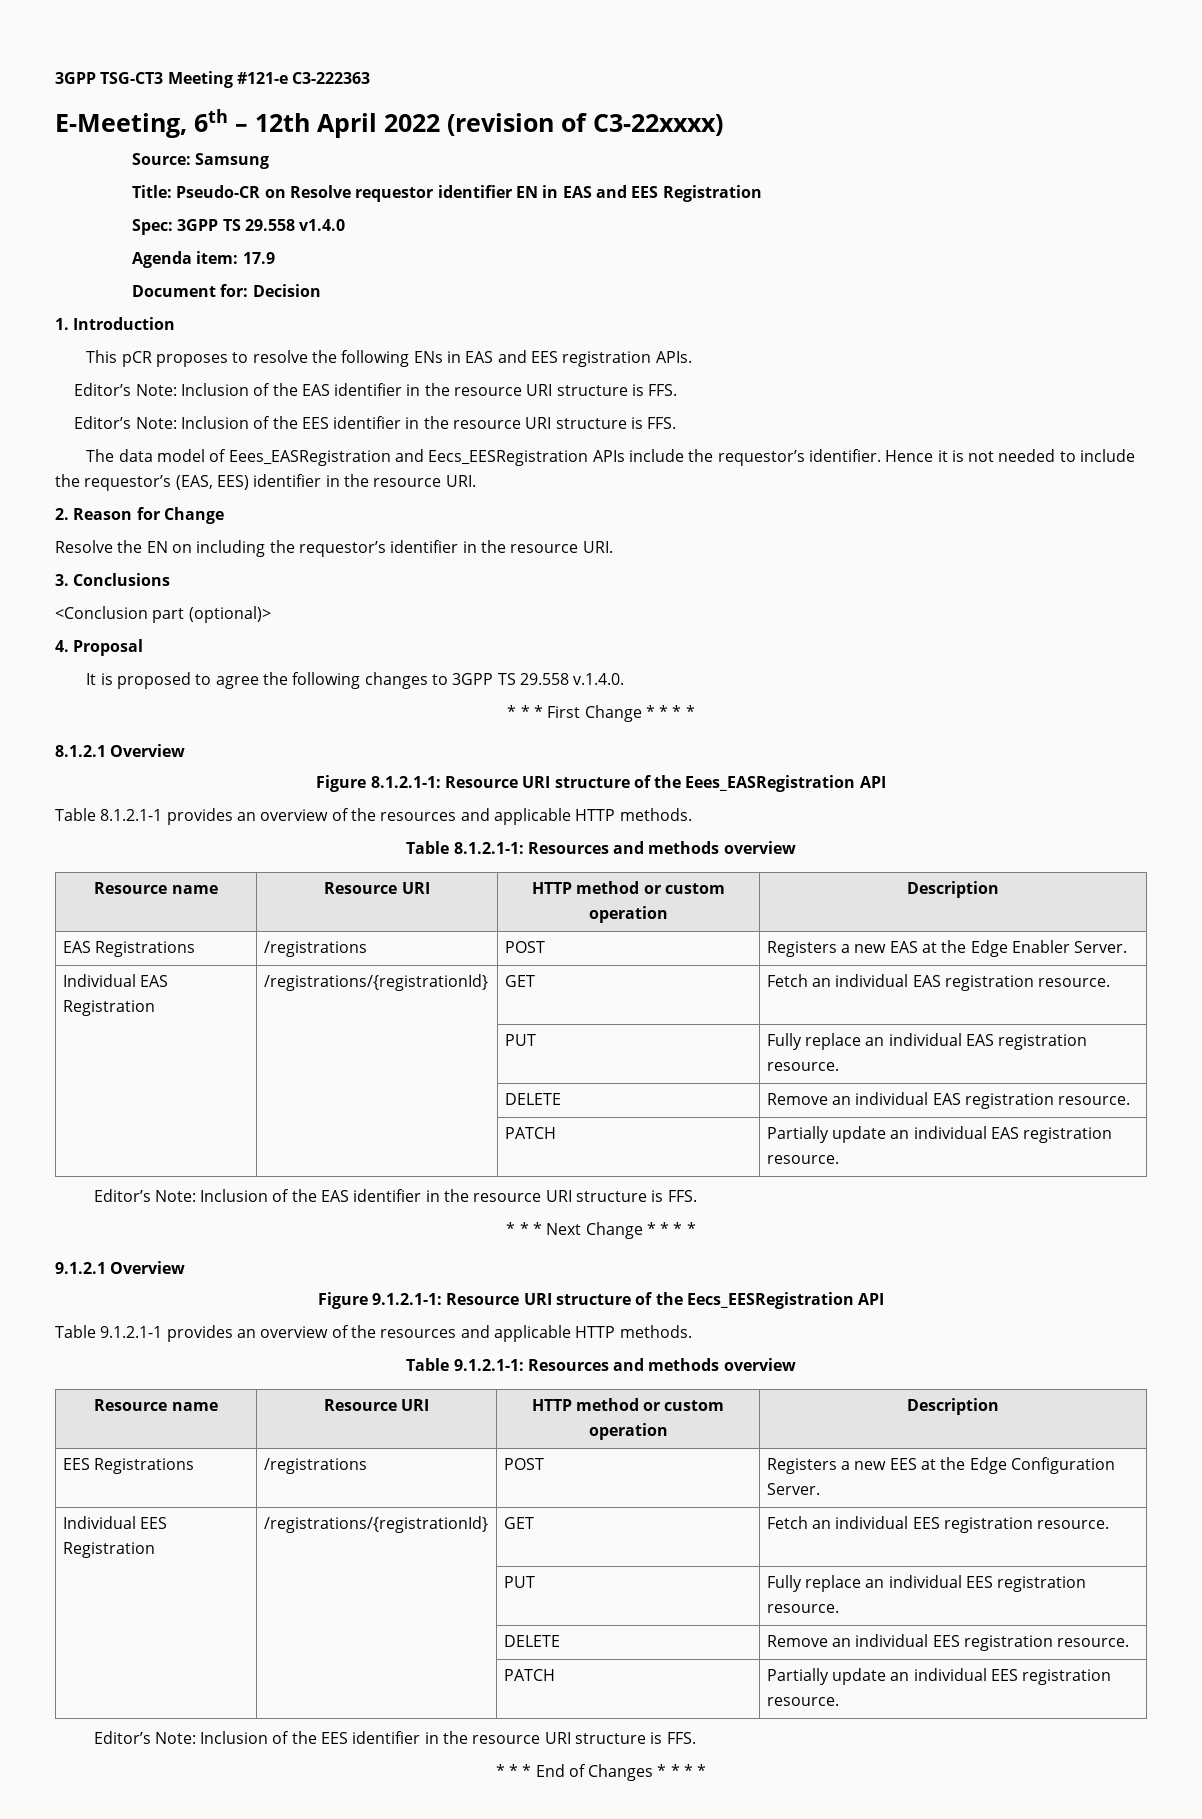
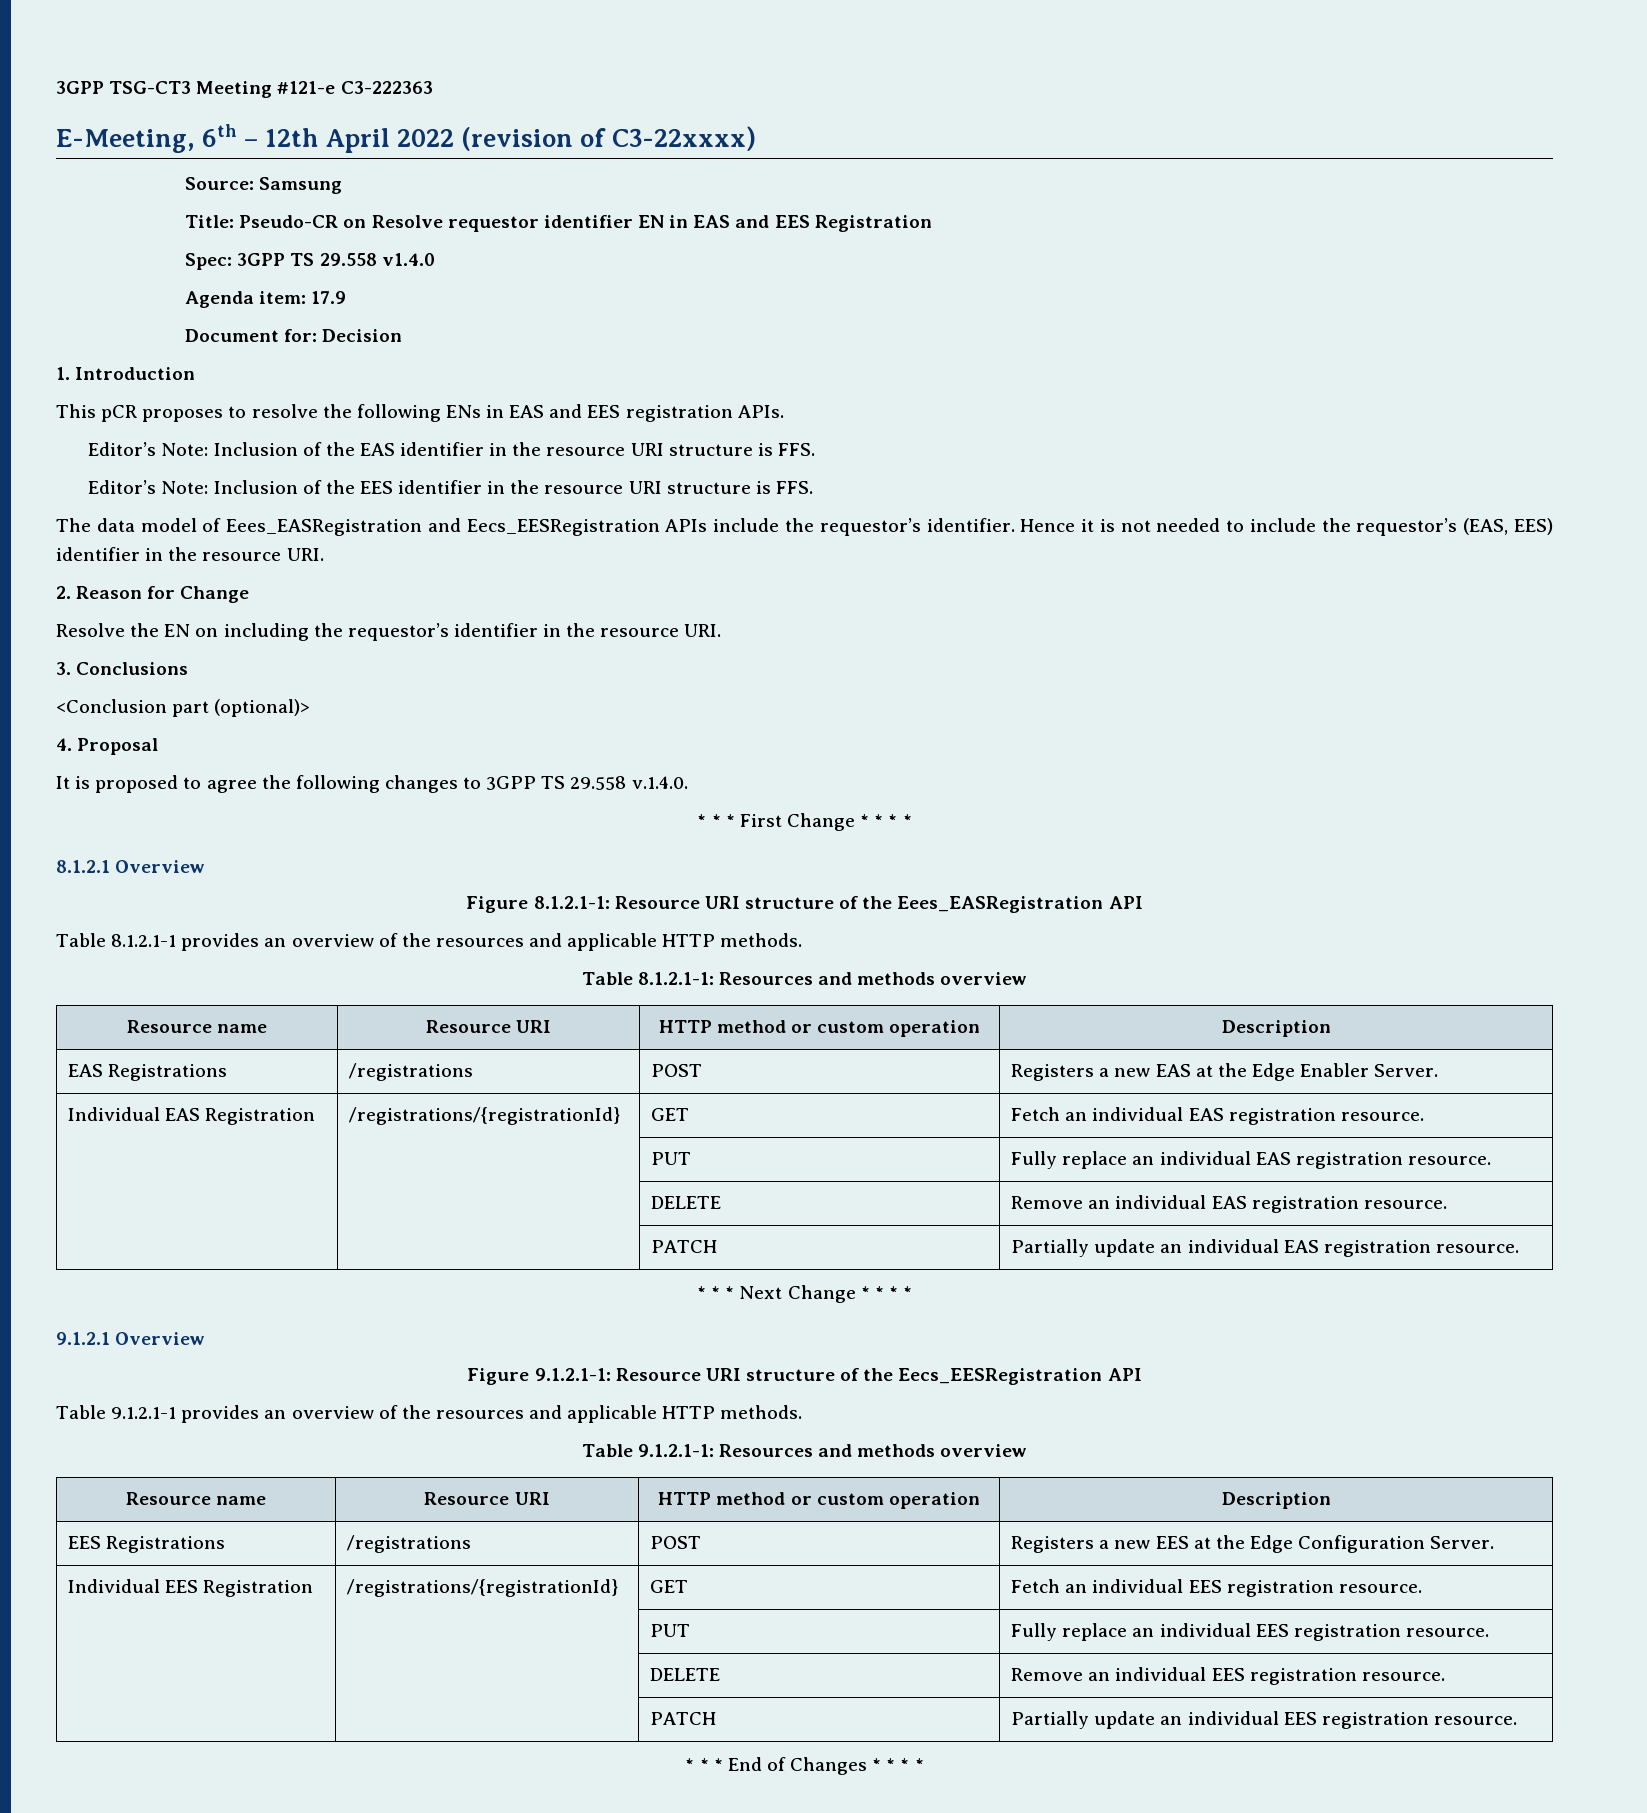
  | | PATCH | Partially update an individual EAS registration resource.
- Editor’s Note: Inclusion of the EAS identifier in the resource URI structure is FFS.
  | | PATCH | Partially update an individual EES registration resource.
- Editor’s Note: Inclusion of the EES identifier in the resource URI structure is FFS.

